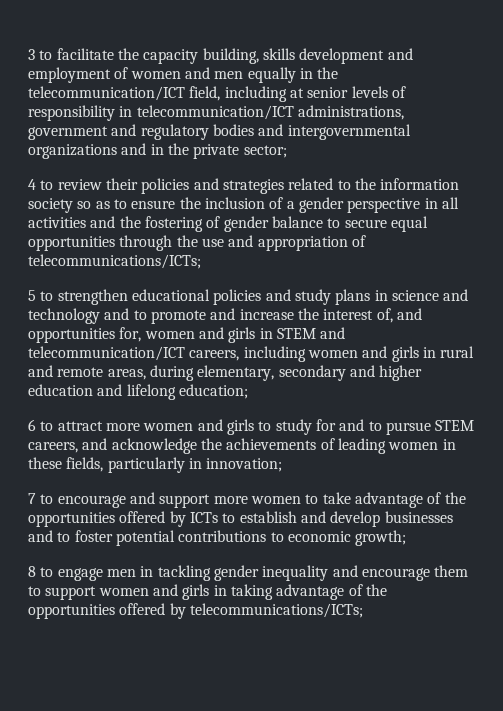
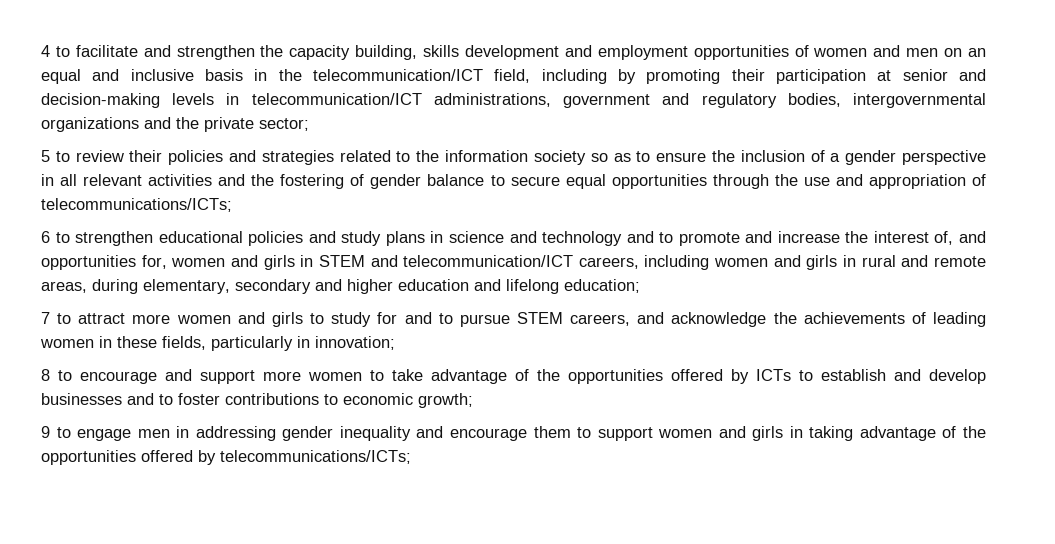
- 3 to facilitate the capacity building, skills development and employment of women and men equally in the telecommunication/ICT field, including at senior levels of responsibility in telecommunication/ICT administrations, government and regulatory bodies and intergovernmental organizations and in the private sector;
+ 4 to facilitate and strengthen the capacity building, skills development and employment opportunities of women and men on an equal and inclusive basis in the telecommunication/ICT field, including by promoting their participation at senior and decision-making levels in telecommunication/ICT administrations, government and regulatory bodies, intergovernmental organizations and the private sector;
- 4 to review their policies and strategies related to the information society so as to ensure the inclusion of a gender perspective in all activities and the fostering of gender balance to secure equal opportunities through the use and appropriation of telecommunications/ICTs;
+ 5 to review their policies and strategies related to the information society so as to ensure the inclusion of a gender perspective in all relevant activities and the fostering of gender balance to secure equal opportunities through the use and appropriation of telecommunications/ICTs;
- 5 to strengthen educational policies and study plans in science and technology and to promote and increase the interest of, and opportunities for, women and girls in STEM and telecommunication/ICT careers, including women and girls in rural and remote areas, during elementary, secondary and higher education and lifelong education;
+ 6 to strengthen educational policies and study plans in science and technology and to promote and increase the interest of, and opportunities for, women and girls in STEM and telecommunication/ICT careers, including women and girls in rural and remote areas, during elementary, secondary and higher education and lifelong education;
- 6 to attract more women and girls to study for and to pursue STEM careers, and acknowledge the achievements of leading women in these fields, particularly in innovation;
+ 7 to attract more women and girls to study for and to pursue STEM careers, and acknowledge the achievements of leading women in these fields, particularly in innovation;
- 7 to encourage and support more women to take advantage of the opportunities offered by ICTs to establish and develop businesses and to foster potential contributions to economic growth;
+ 8 to encourage and support more women to take advantage of the opportunities offered by ICTs to establish and develop businesses and to foster contributions to economic growth;
- 8 to engage men in tackling gender inequality and encourage them to support women and girls in taking advantage of the opportunities offered by telecommunications/ICTs;
+ 9 to engage men in addressing gender inequality and encourage them to support women and girls in taking advantage of the opportunities offered by telecommunications/ICTs;

